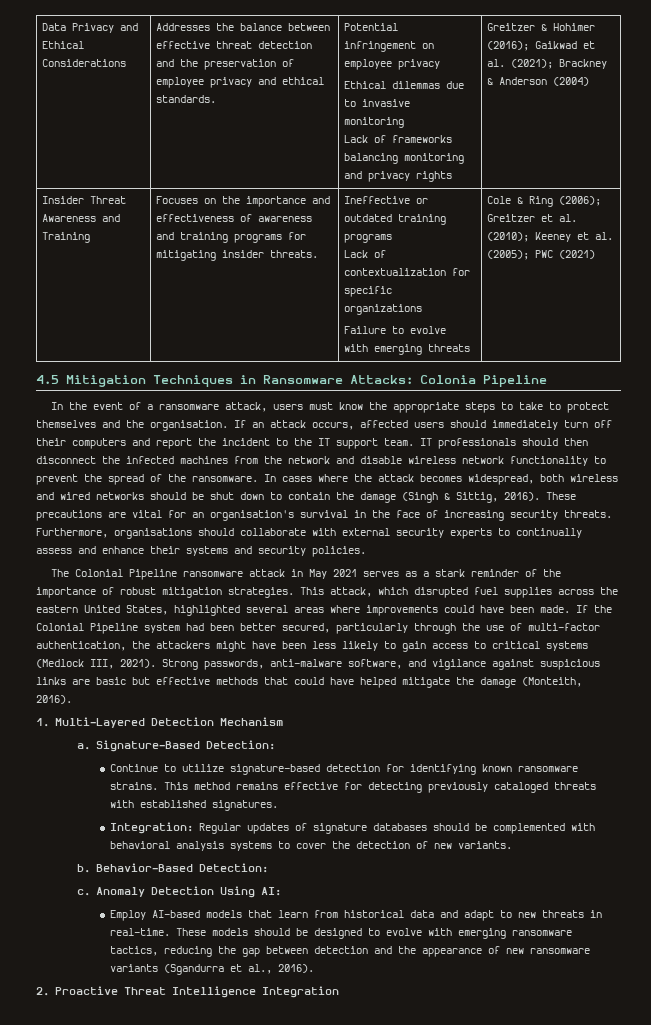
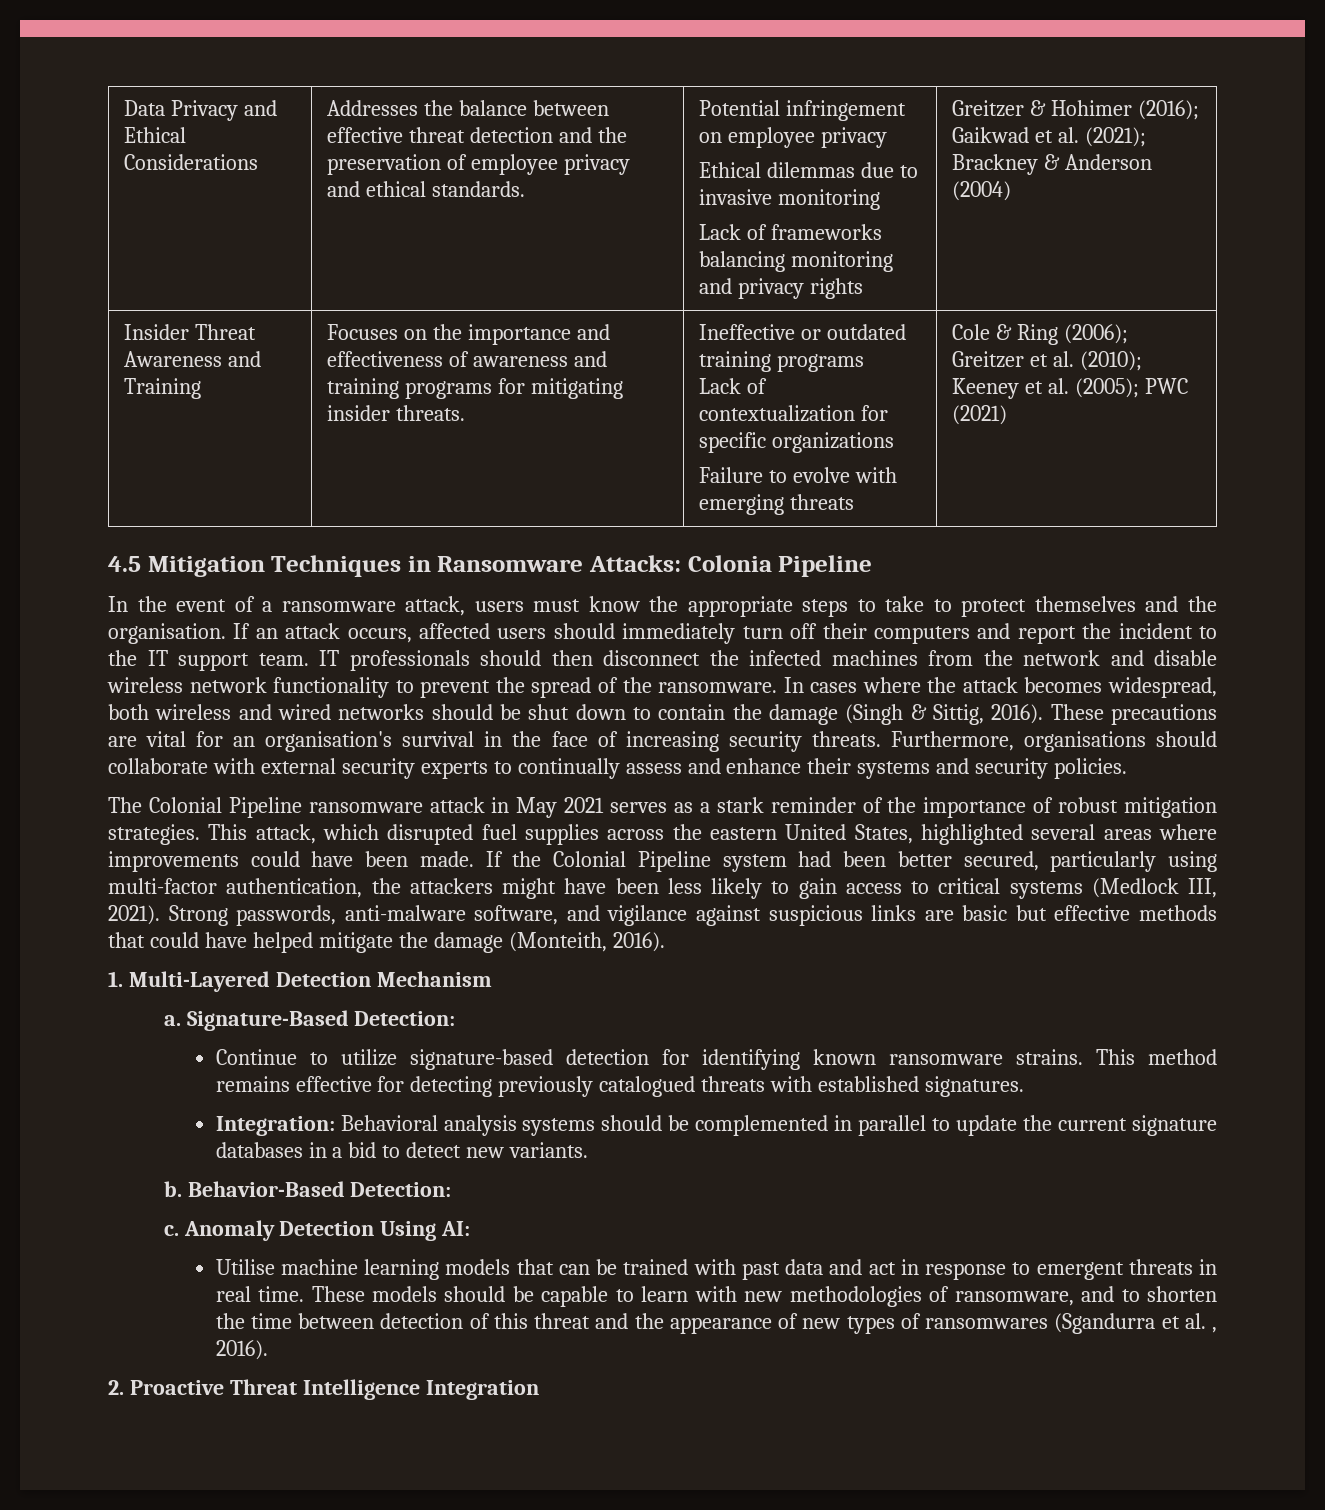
- If the Colonial Pipeline system had been better secured, particularly through the use of multi-factor authentication, the attackers might have been less likely to gain access to critical systems (Medlock III, 2021).
+ If the Colonial Pipeline system had been better secured, particularly using multi-factor authentication, the attackers might have been less likely to gain access to critical systems (Medlock III, 2021).
- This method remains effective for detecting previously cataloged threats with established signatures.
+ This method remains effective for detecting previously catalogued threats with established signatures.
- Integration: Regular updates of signature databases should be complemented with behavioral analysis systems to cover the detection of new variants.
+ Integration: Behavioral analysis systems should be complemented in parallel to update the current signature databases in a bid to detect new variants.
- Employ AI-based models that learn from historical data and adapt to new threats in real-time. These models should be designed to evolve with emerging ransomware tactics, reducing the gap between detection and the appearance of new ransomware variants (Sgandurra et al., 2016).
+ Utilise machine learning models that can be trained with past data and act in response to emergent threats in real time. These models should be capable to learn with new methodologies of ransomware, and to shorten the time between detection of this threat and the appearance of new types of ransomwares (Sgandurra et al. , 2016).

